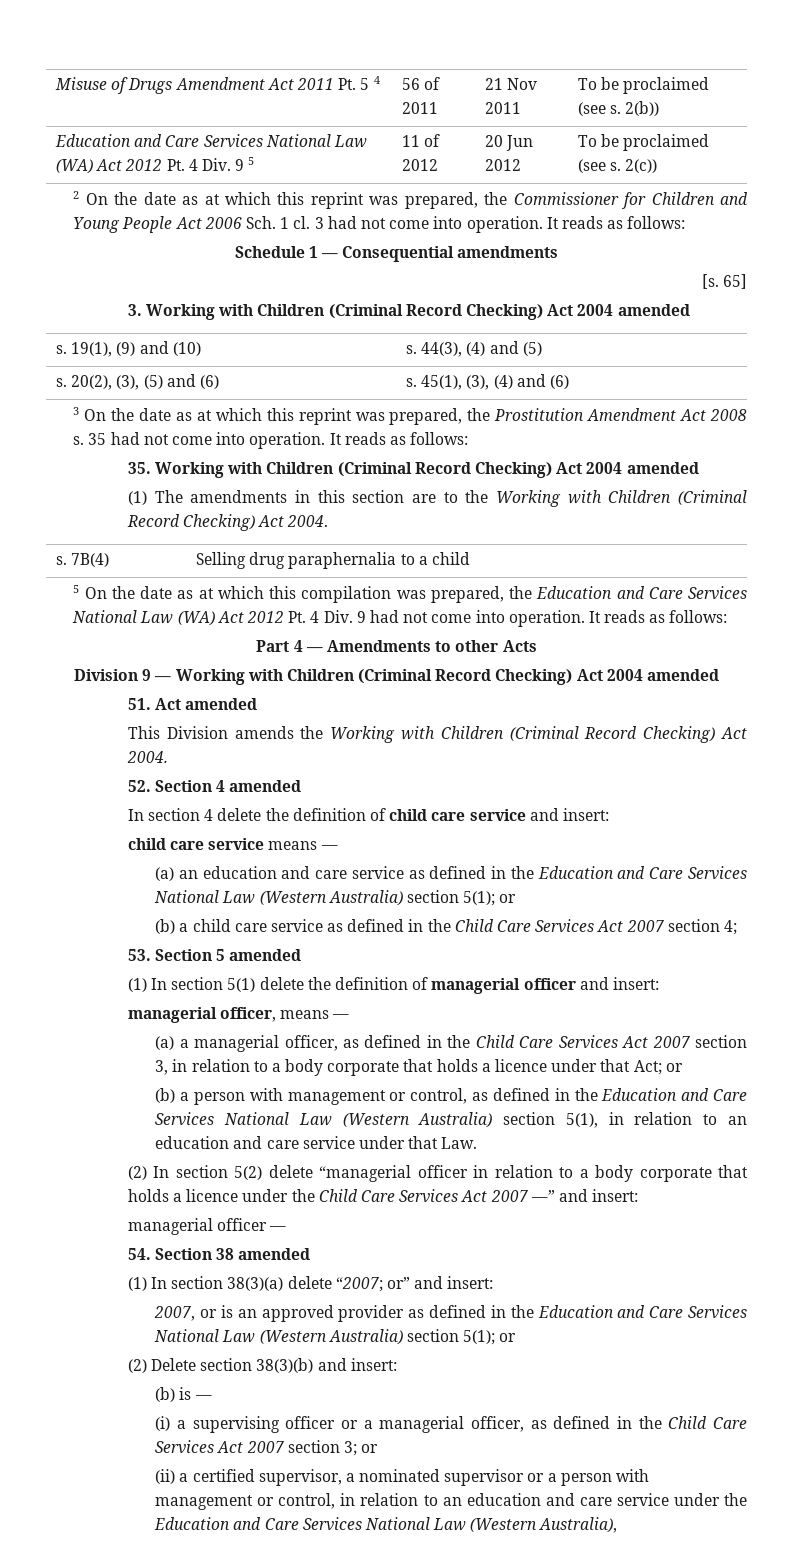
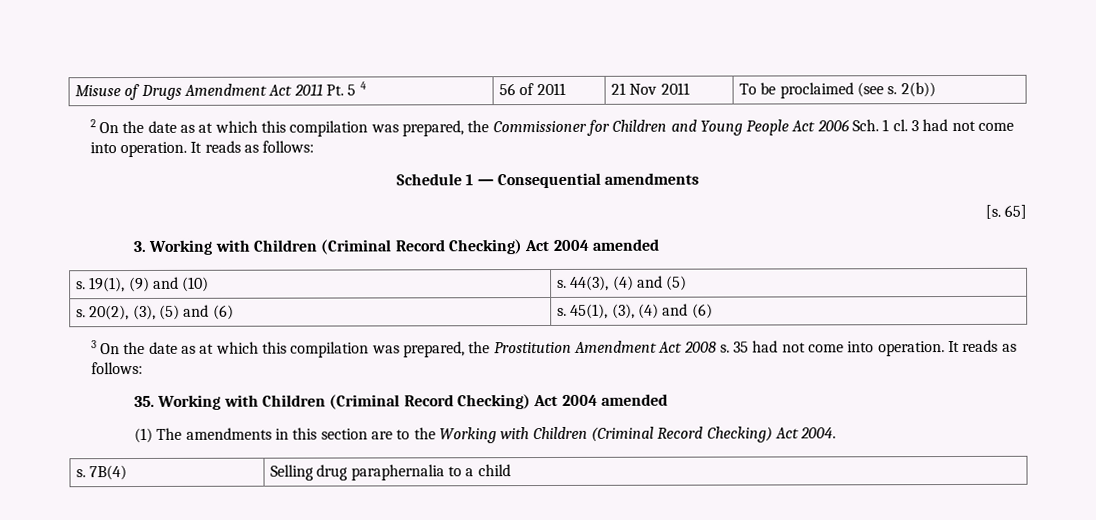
- Education and Care Services National Law (WA) Act 2012 Pt. 4 Div. 9 5 | 11 of 2012 | 20 Jun 2012 | To be proclaimed (see s. 2(c))
- 2 On the date as at which this reprint was prepared, the Commissioner for Children and Young People Act 2006 Sch. 1 cl.
+ 2 On the date as at which this compilation was prepared, the Commissioner for Children and Young People Act 2006 Sch. 1 cl.
- 3 On the date as at which this reprint was prepared, the Prostitution Amendment Act 2008 s.
+ 3 On the date as at which this compilation was prepared, the Prostitution Amendment Act 2008 s.
- 5 On the date as at which this compilation was prepared, the Education and Care Services National Law (WA) Act 2012 Pt. 4 Div. 9 had not come into operation. It reads as follows:
- Part 4 — Amendments to other Acts
- Division 9 — Working with Children (Criminal Record Checking) Act 2004 amended
- 51. Act amended
- This Division amends the Working with Children (Criminal Record Checking) Act 2004.
- 52. Section 4 amended
- In section 4 delete the definition of child care service and insert:
- child care service means —
- (a) an education and care service as defined in the Education and Care Services National Law (Western Australia) section 5(1); or
- (b) a child care service as defined in the Child Care Services Act 2007 section 4;
- 53. Section 5 amended
- (1) In section 5(1) delete the definition of managerial officer and insert:
- managerial officer, means —
- (a) a managerial officer, as defined in the Child Care Services Act 2007 section 3, in relation to a body corporate that holds a licence under that Act; or
- (b) a person with management or control, as defined in the Education and Care Services National Law (Western Australia) section 5(1), in relation to an education and care service under that Law.
- (2) In section 5(2) delete “managerial officer in relation to a body corporate that holds a licence under the Child Care Services Act 2007 —” and insert:
- managerial officer —
- 54. Section 38 amended
- (1) In section 38(3)(a) delete “2007; or” and insert:
- 2007, or is an approved provider as defined in the Education and Care Services National Law (Western Australia) section 5(1); or
- (2) Delete section 38(3)(b) and insert:
- (b) is —
- (i) a supervising officer or a managerial officer, as defined in the Child Care Services Act 2007 section 3; or
- (ii) a certified supervisor, a nominated supervisor or a person with management or control, in relation to an education and care service under the Education and Care Services National Law (Western Australia),

